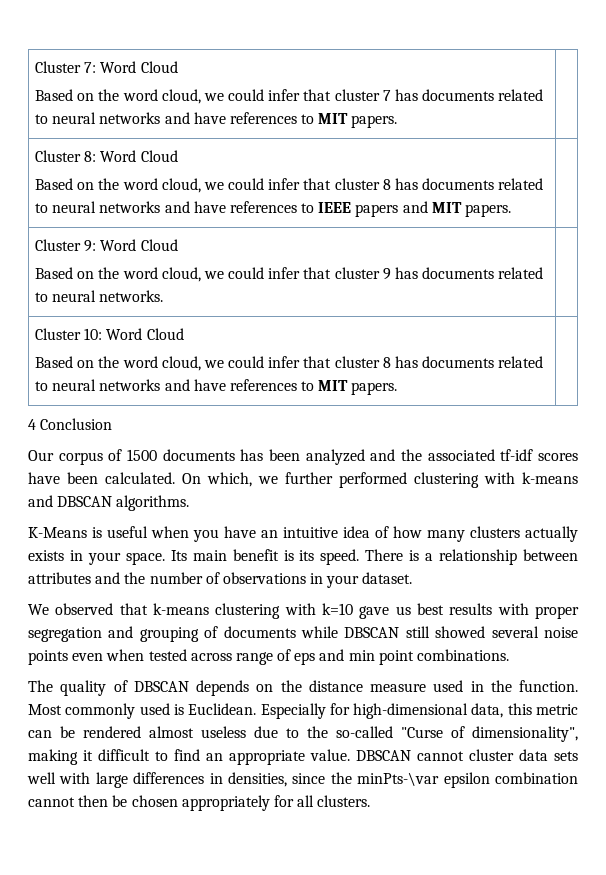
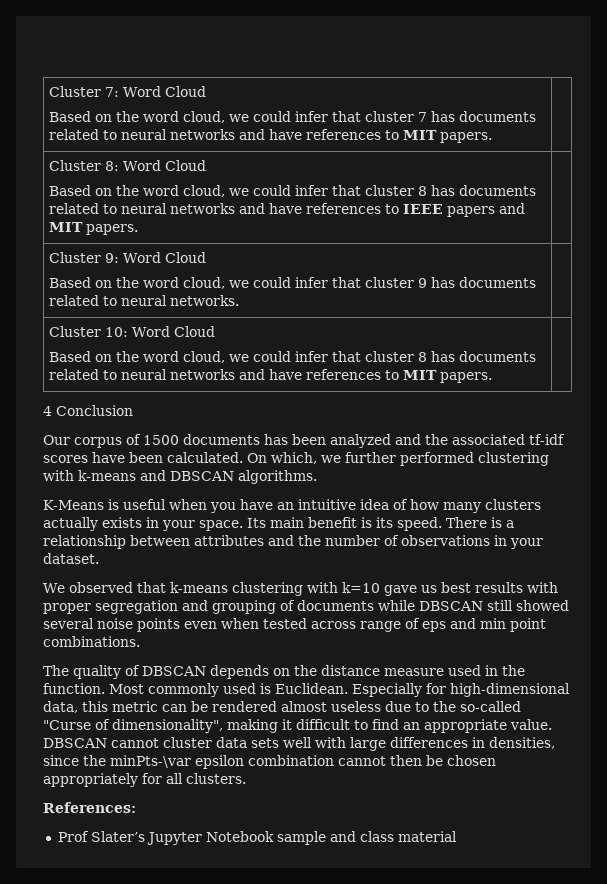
+ References:
+ Prof Slater’s Jupyter Notebook sample and class material

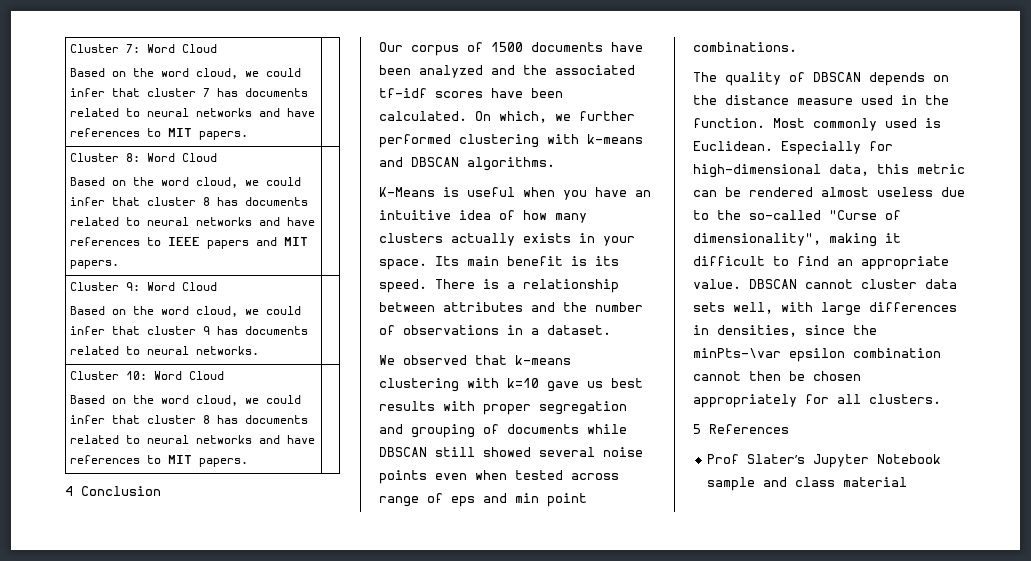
- Our corpus of 1500 documents has been analyzed and the associated tf-idf scores have been calculated.
+ Our corpus of 1500 documents have been analyzed and the associated tf-idf scores have been calculated.
- There is a relationship between attributes and the number of observations in your dataset.
+ There is a relationship between attributes and the number of observations in a dataset.
- DBSCAN cannot cluster data sets well with large differences in densities, since the minPts-\var epsilon combination cannot then be chosen appropriately for all clusters.
+ DBSCAN cannot cluster data sets well, with large differences in densities, since the minPts-\var epsilon combination cannot then be chosen appropriately for all clusters.
- References:
+ 5 References

